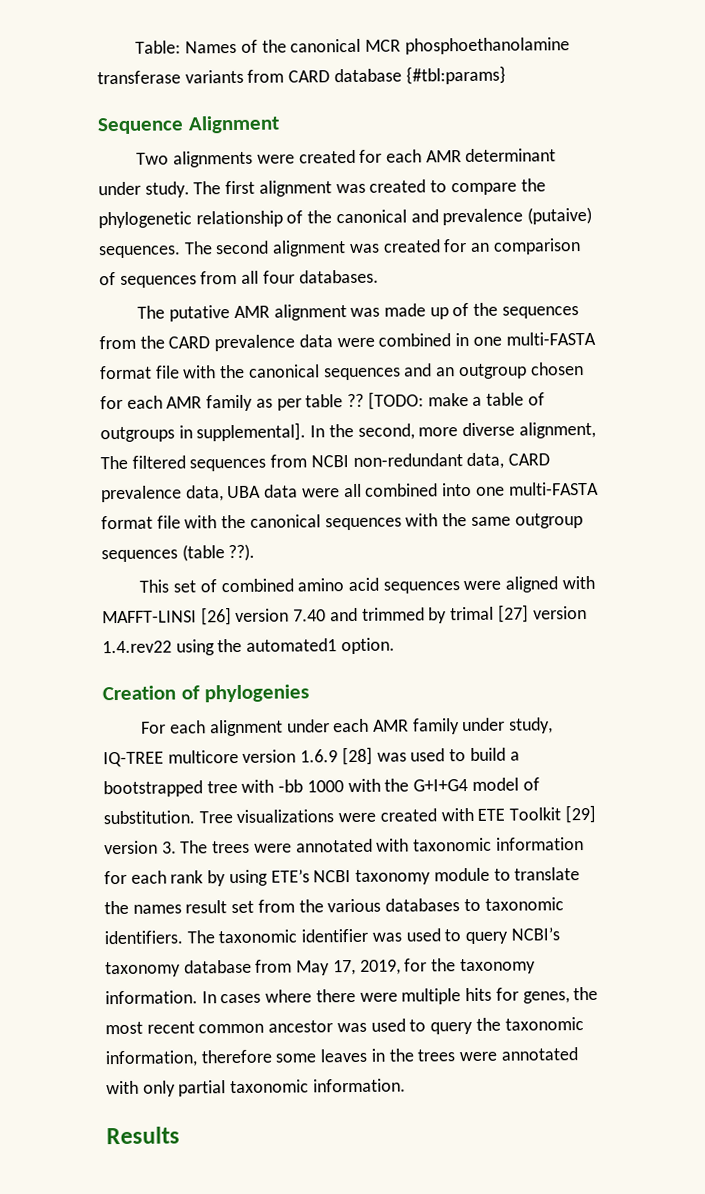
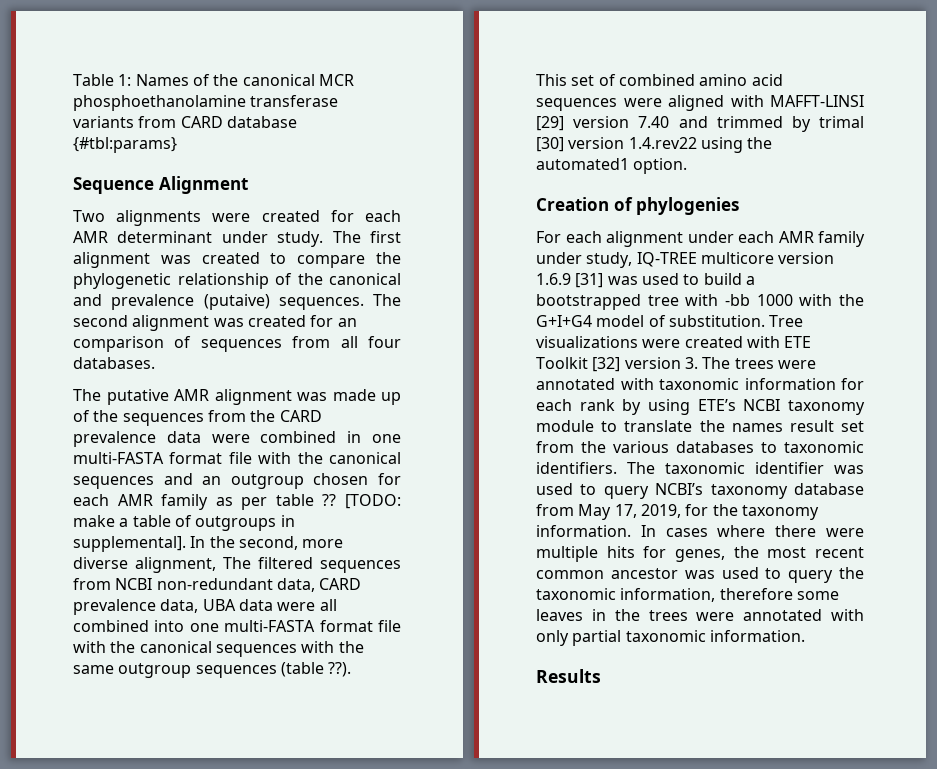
- Table: Names of the canonical MCR phosphoethanolamine transferase variants from CARD database {#tbl:params}
+ Table 1: Names of the canonical MCR phosphoethanolamine transferase variants from CARD database {#tbl:params}
- This set of combined amino acid sequences were aligned with MAFFT-LINSI [26] version 7.40 and trimmed by trimal [27] version 1.4.rev22 using the automated1 option.
+ This set of combined amino acid sequences were aligned with MAFFT-LINSI [29] version 7.40 and trimmed by trimal [30] version 1.4.rev22 using the automated1 option.
- For each alignment under each AMR family under study, IQ-TREE multicore version 1.6.9 [28] was used to build a bootstrapped tree with -bb 1000 with the G+I+G4 model of substitution.
+ For each alignment under each AMR family under study, IQ-TREE multicore version 1.6.9 [31] was used to build a bootstrapped tree with -bb 1000 with the G+I+G4 model of substitution.
- Tree visualizations were created with ETE Toolkit [29] version 3. The trees were annotated with taxonomic information for each rank by using ETE’s NCBI taxonomy module to translate the names result set from the various databases to taxonomic identifiers.
+ Tree visualizations were created with ETE Toolkit [32] version 3. The trees were annotated with taxonomic information for each rank by using ETE’s NCBI taxonomy module to translate the names result set from the various databases to taxonomic identifiers.

